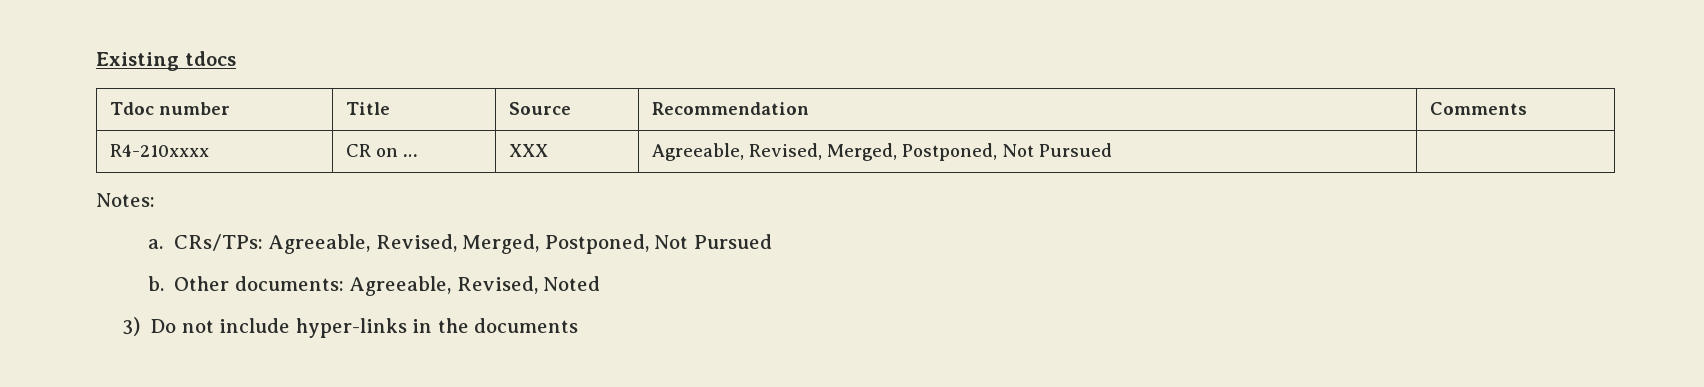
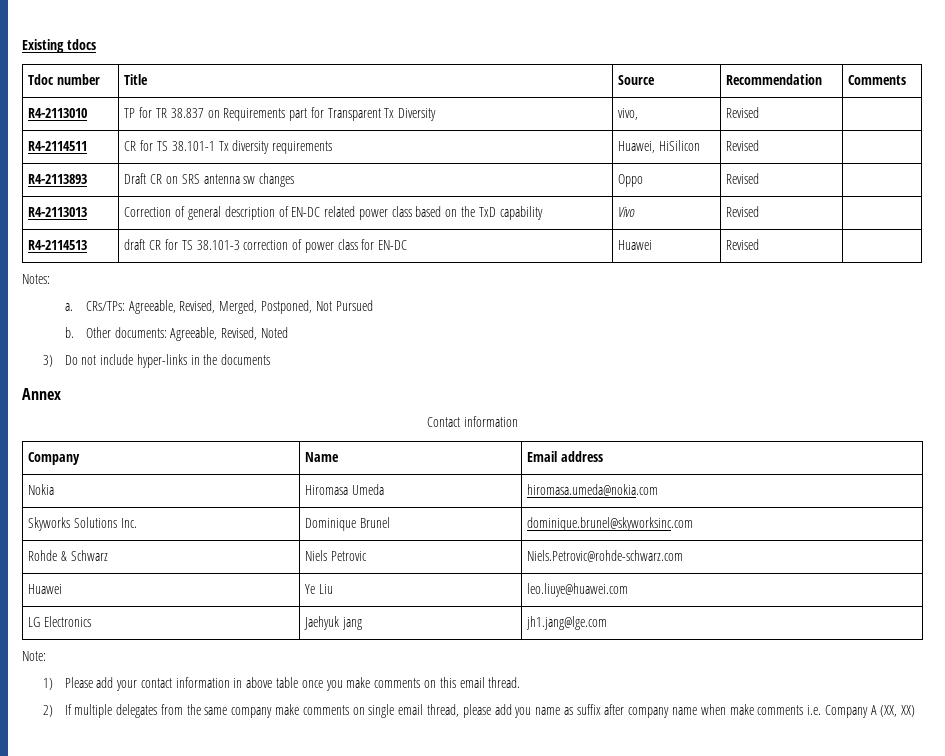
- R4-210xxxx | CR on … | XXX | Agreeable, Revised, Merged, Postponed, Not Pursued |
+ R4-2113010 | TP for TR 38.837 on Requirements part for Transparent Tx Diversity | vivo, | Revised |
+ R4-2114511 | CR for TS 38.101-1 Tx diversity requirements | Huawei, HiSilicon | Revised |
+ R4-2113893 | Draft CR on SRS antenna sw changes | Oppo | Revised |
+ R4-2113013 | Correction of general description of EN-DC related power class based on the TxD capability | Vivo | Revised |
+ R4-2114513 | draft CR for TS 38.101-3 correction of power class for EN-DC | Huawei | Revised |
+ Annex
+ Contact information
+ Company | Name | Email address
+ Nokia | Hiromasa Umeda | hiromasa.umeda@nokia.com
+ Skyworks Solutions Inc. | Dominique Brunel | dominique.brunel@skyworksinc.com
+ Rohde & Schwarz | Niels Petrovic | Niels.Petrovic@rohde-schwarz.com
+ Huawei | Ye Liu | leo.liuye@huawei.com
+ LG Electronics | Jaehyuk jang | jh1.jang@lge.com
+ Note:
+ 1) Please add your contact information in above table once you make comments on this email thread.
+ 2) If multiple delegates from the same company make comments on single email thread, please add you name as suffix after company name when make comments i.e. Company A (XX, XX)

